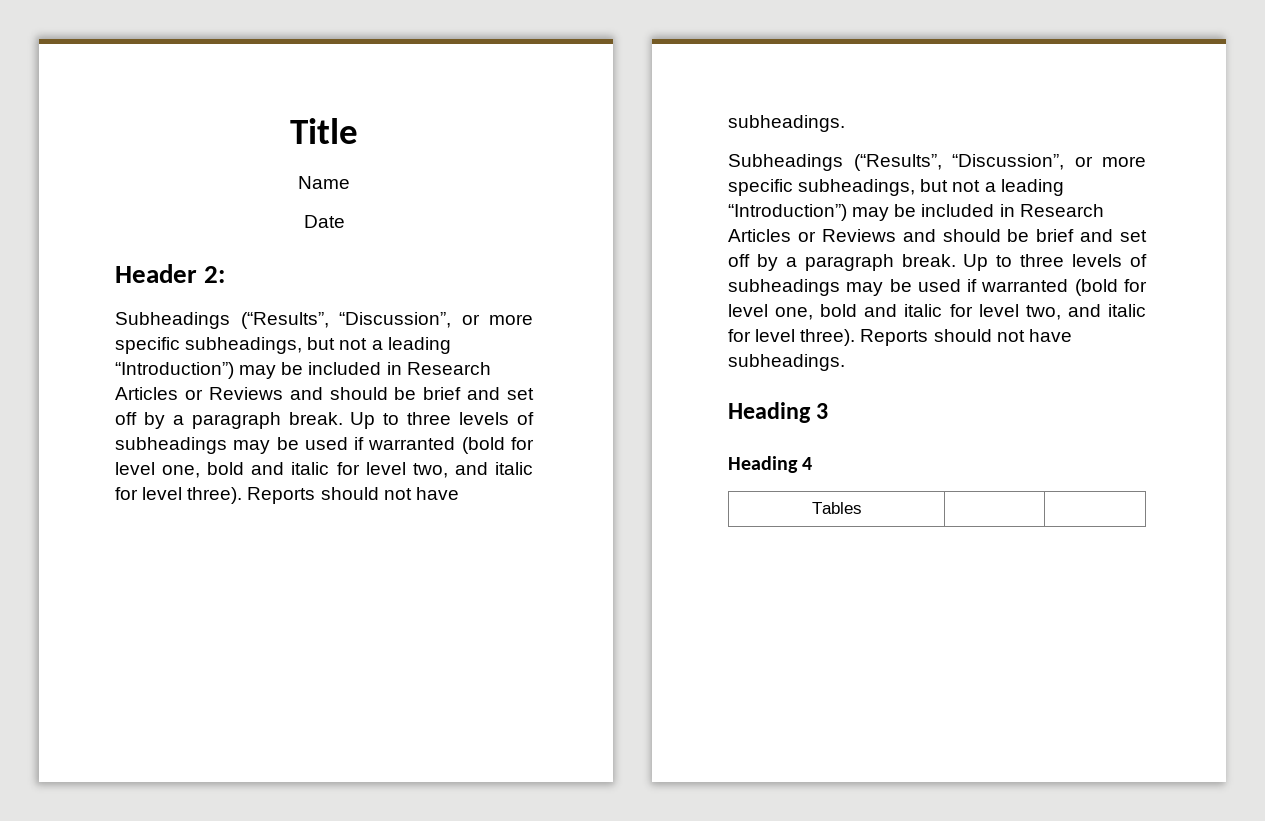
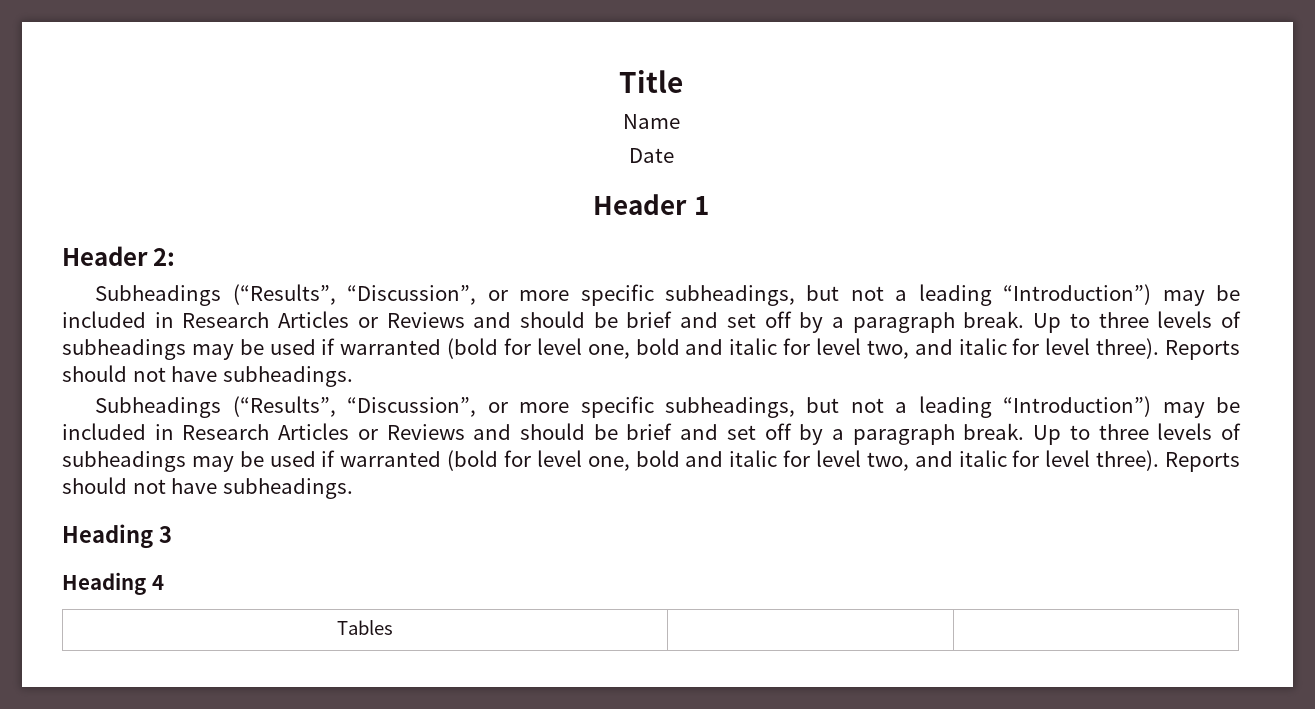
+ Header 1

